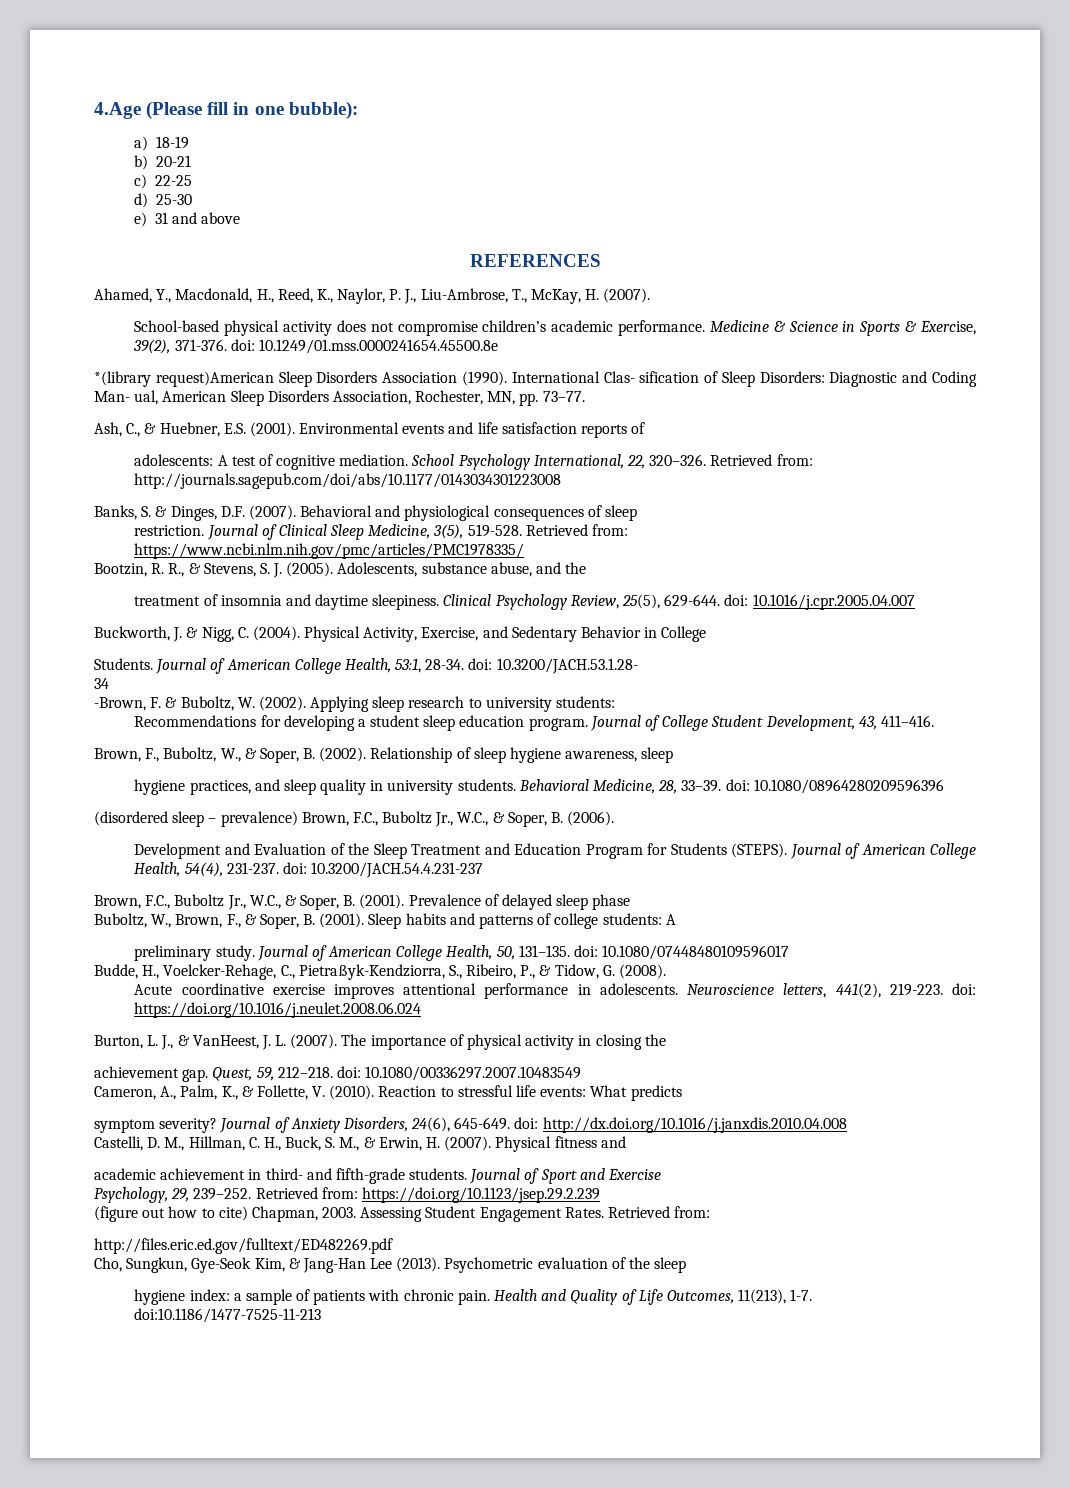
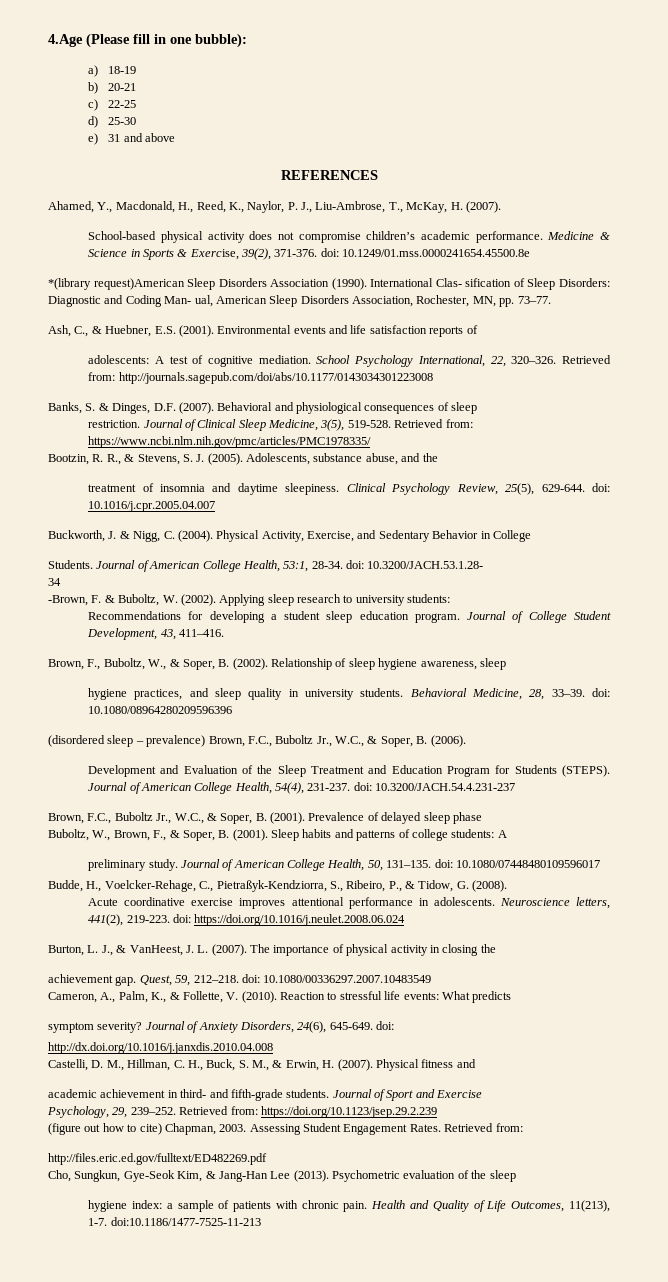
- Journal of Anxiety Disorders, 24(6), 645-649. doi: http://dx.doi.org/10.1016/j.janxdis.2010.04.008
+ Journal of Anxiety Disorders, 24(6), 645-649. doi:
+ http://dx.doi.org/10.1016/j.janxdis.2010.04.008

